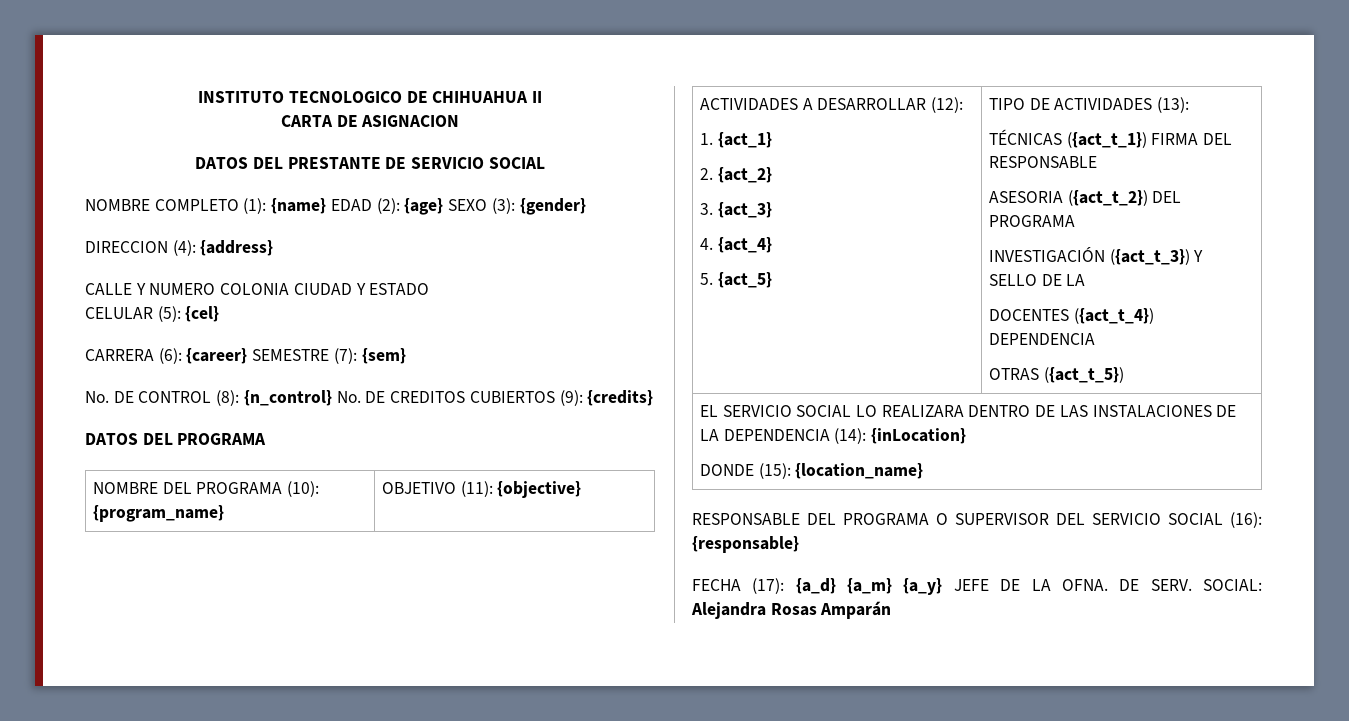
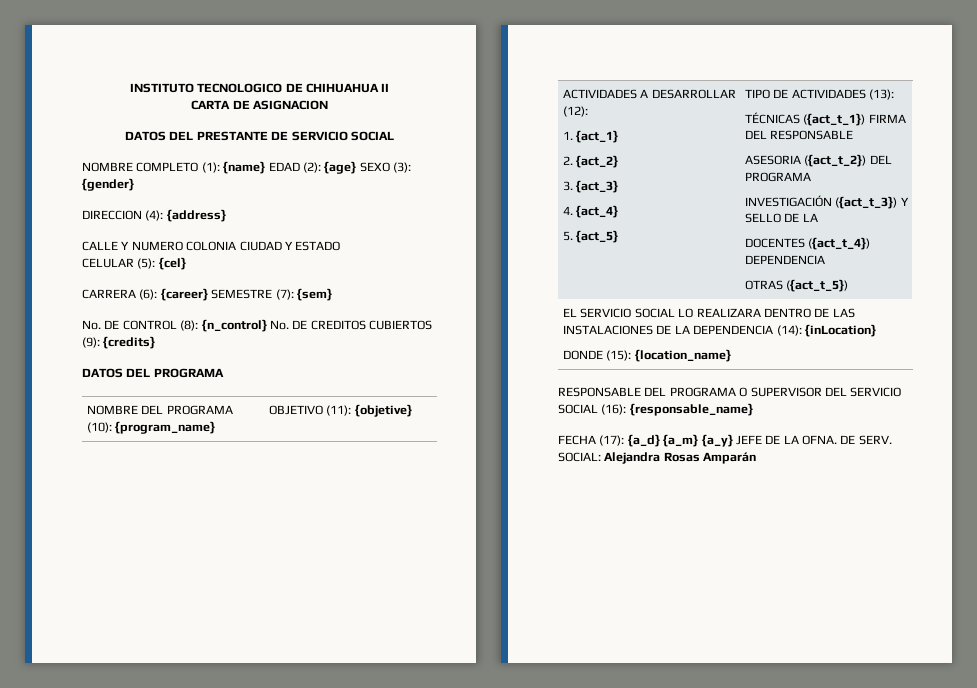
- NOMBRE DEL PROGRAMA (10): {program_name} | OBJETIVO (11): {objective}
+ NOMBRE DEL PROGRAMA (10): {program_name} | OBJETIVO (11): {objetive}
- RESPONSABLE DEL PROGRAMA O SUPERVISOR DEL SERVICIO SOCIAL (16): {responsable}
+ RESPONSABLE DEL PROGRAMA O SUPERVISOR DEL SERVICIO SOCIAL (16): {responsable_name}

